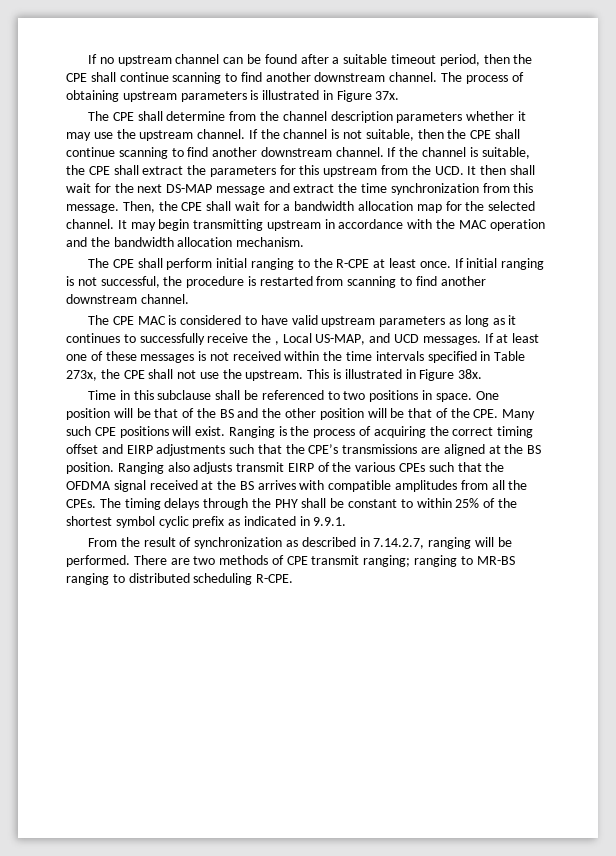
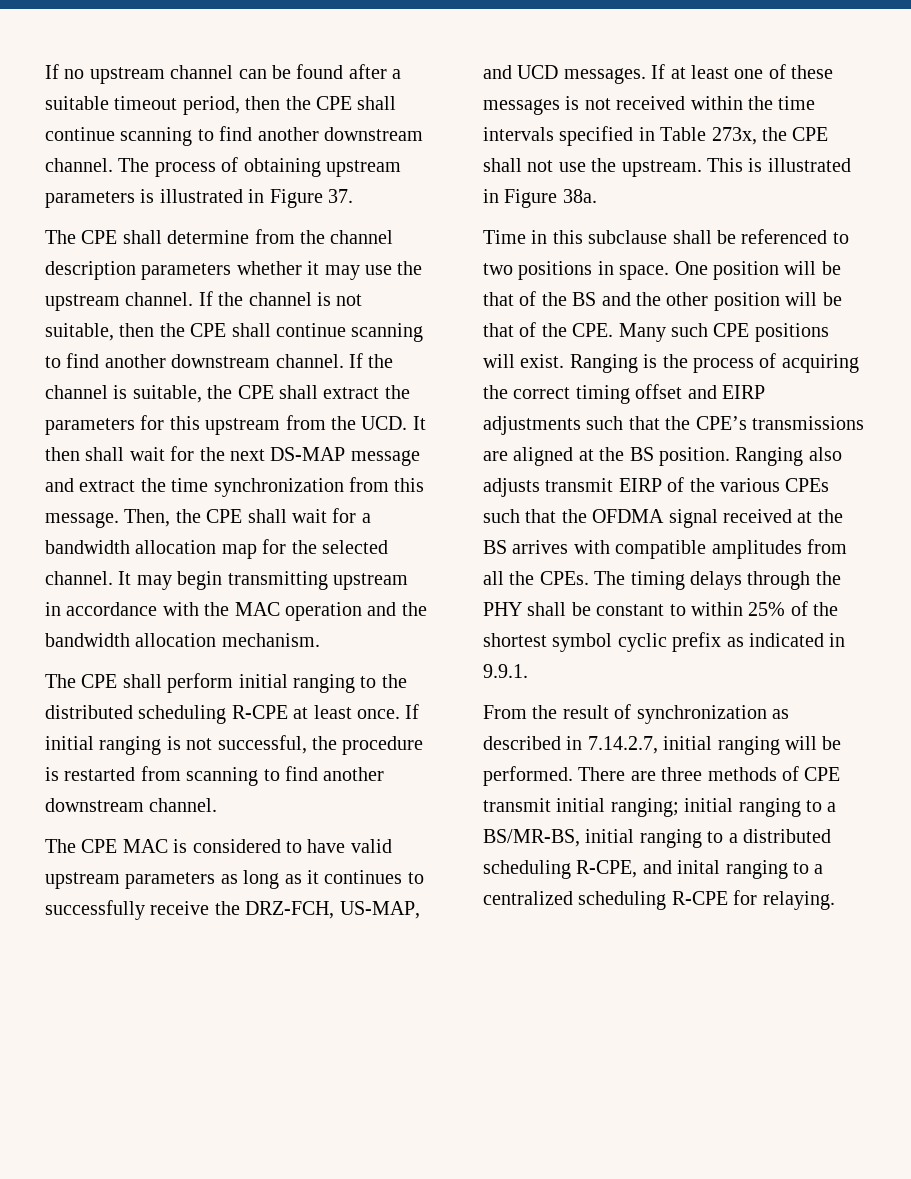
- The process of obtaining upstream parameters is illustrated in Figure 37x.
+ The process of obtaining upstream parameters is illustrated in Figure 37.
- The CPE shall perform initial ranging to the R-CPE at least once.
+ The CPE shall perform initial ranging to the distributed scheduling R-CPE at least once.
- The CPE MAC is considered to have valid upstream parameters as long as it continues to successfully receive the , Local US-MAP, and UCD messages.
+ The CPE MAC is considered to have valid upstream parameters as long as it continues to successfully receive the DRZ-FCH, US-MAP, and UCD messages.
- This is illustrated in Figure 38x.
+ This is illustrated in Figure 38a.
- From the result of synchronization as described in 7.14.2.7, ranging will be performed.
+ From the result of synchronization as described in 7.14.2.7, initial ranging will be performed.
- There are two methods of CPE transmit ranging; ranging to MR-BS ranging to distributed scheduling R-CPE.
+ There are three methods of CPE transmit initial ranging; initial ranging to a BS/MR-BS, initial ranging to a distributed scheduling R-CPE, and inital ranging to a centralized scheduling R-CPE for relaying.

